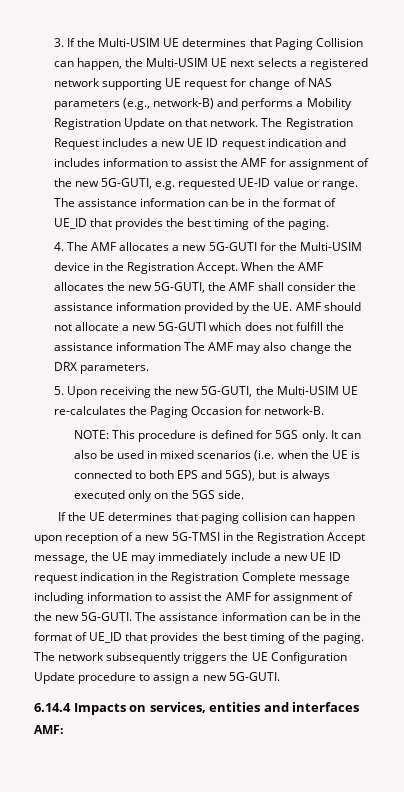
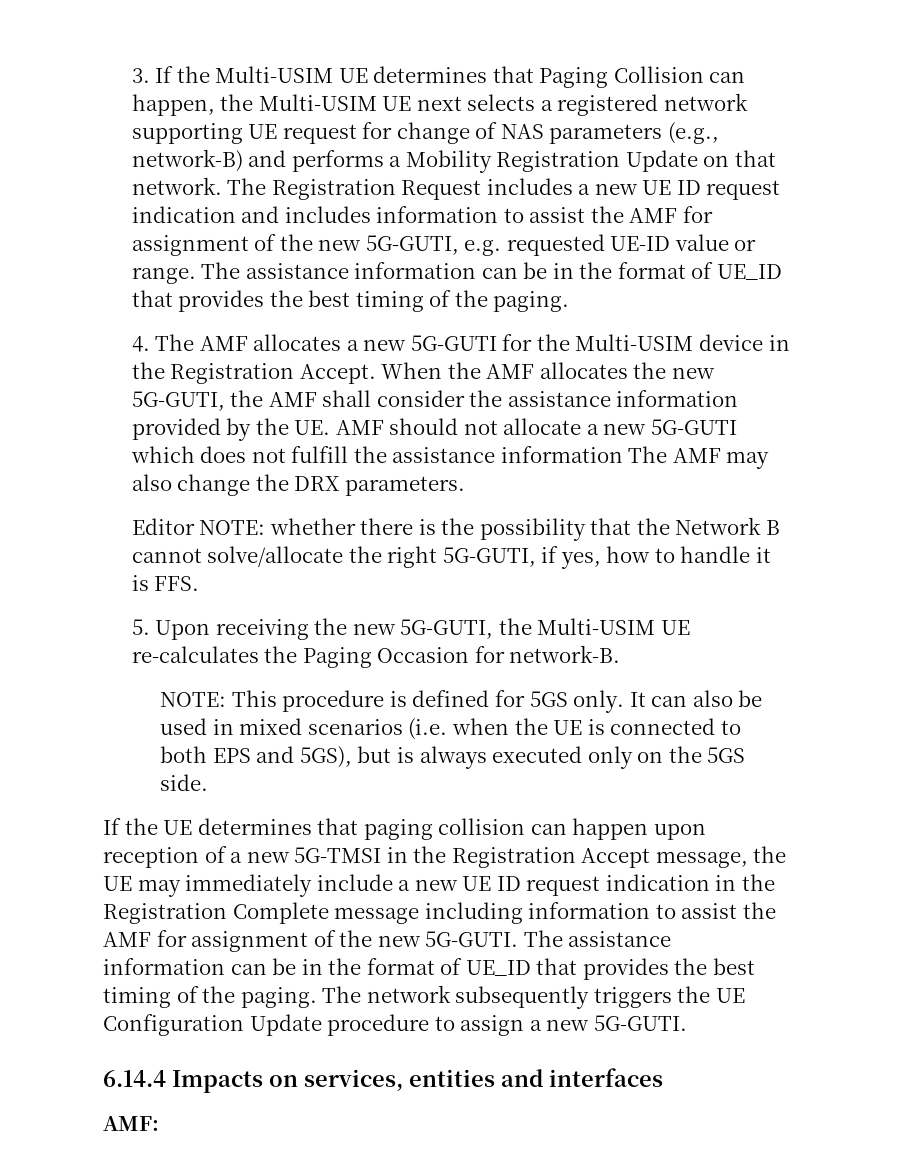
+ Editor NOTE: whether there is the possibility that the Network B cannot solve/allocate the right 5G-GUTI, if yes, how to handle it is FFS.

